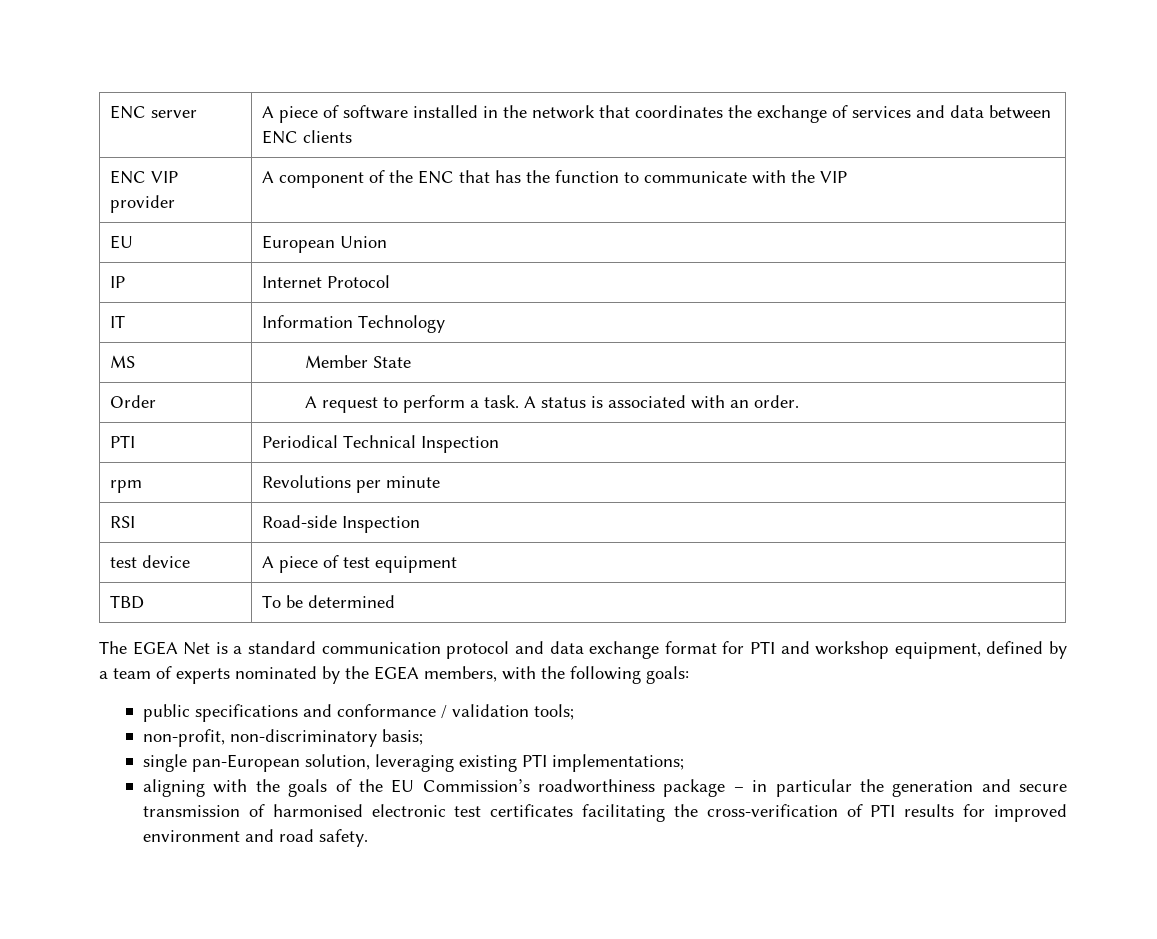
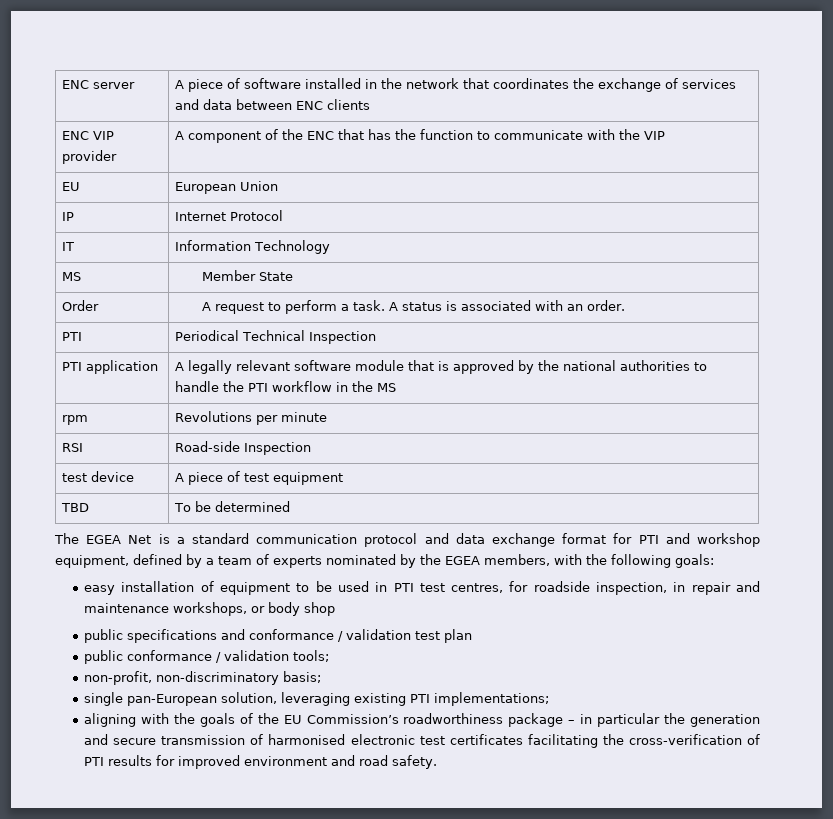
+ PTI application | A legally relevant software module that is approved by the national authorities to handle the PTI workflow in the MS
+ easy installation of equipment to be used in PTI test centres, for roadside inspection, in repair and maintenance workshops, or body shop
- public specifications and conformance / validation tools;
+ public specifications and conformance / validation test plan
+ public conformance / validation tools;

